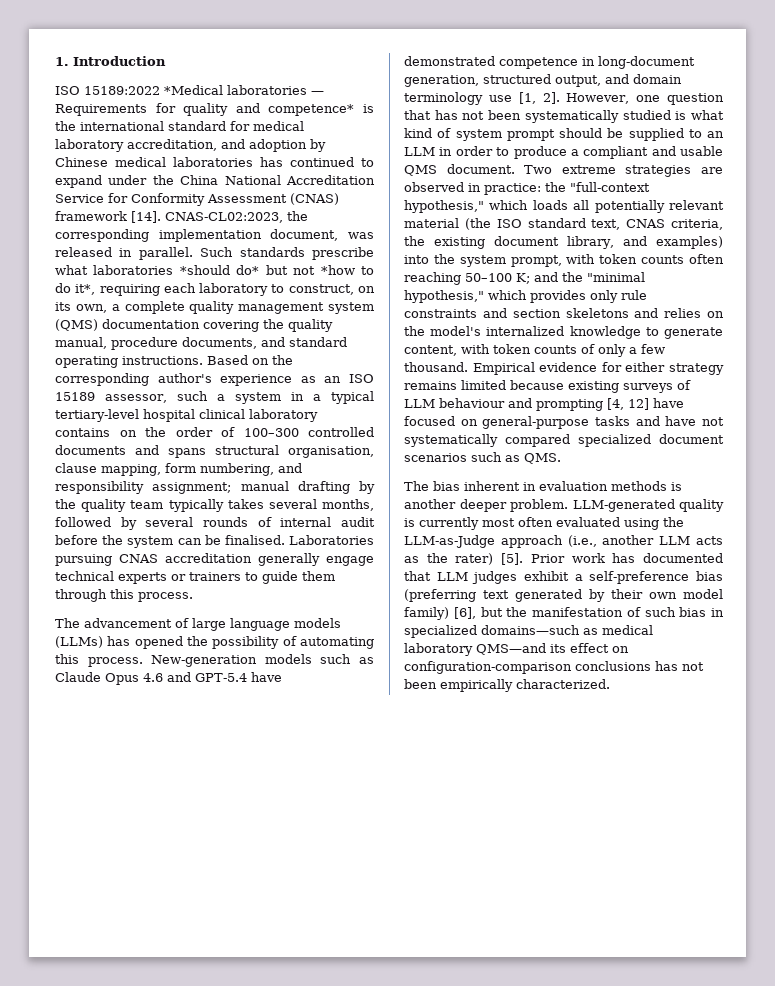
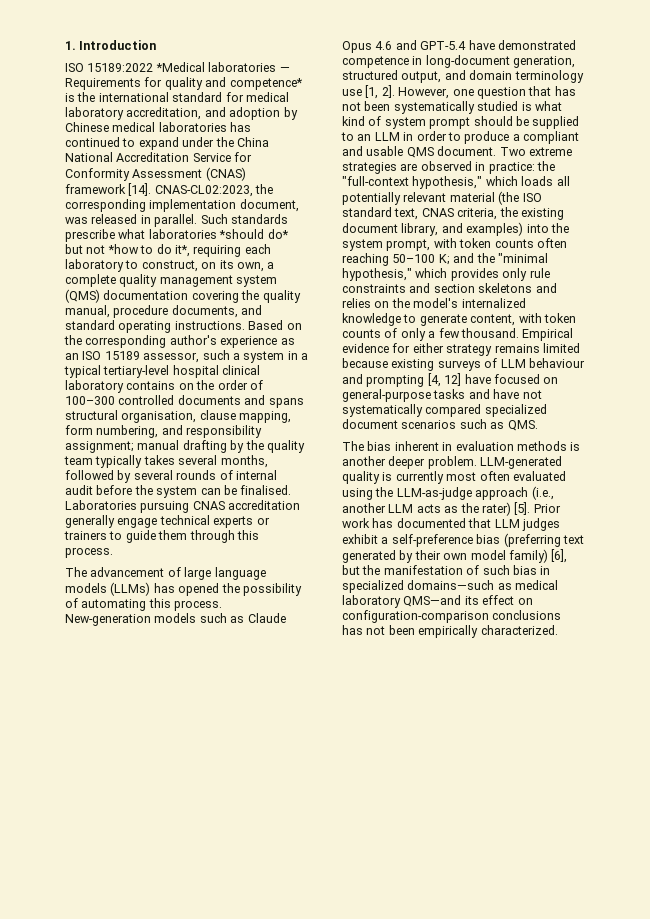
- LLM-generated quality is currently most often evaluated using the LLM-as-Judge approach (i.e., another LLM acts as the rater) [5].
+ LLM-generated quality is currently most often evaluated using the LLM-as-judge approach (i.e., another LLM acts as the rater) [5].

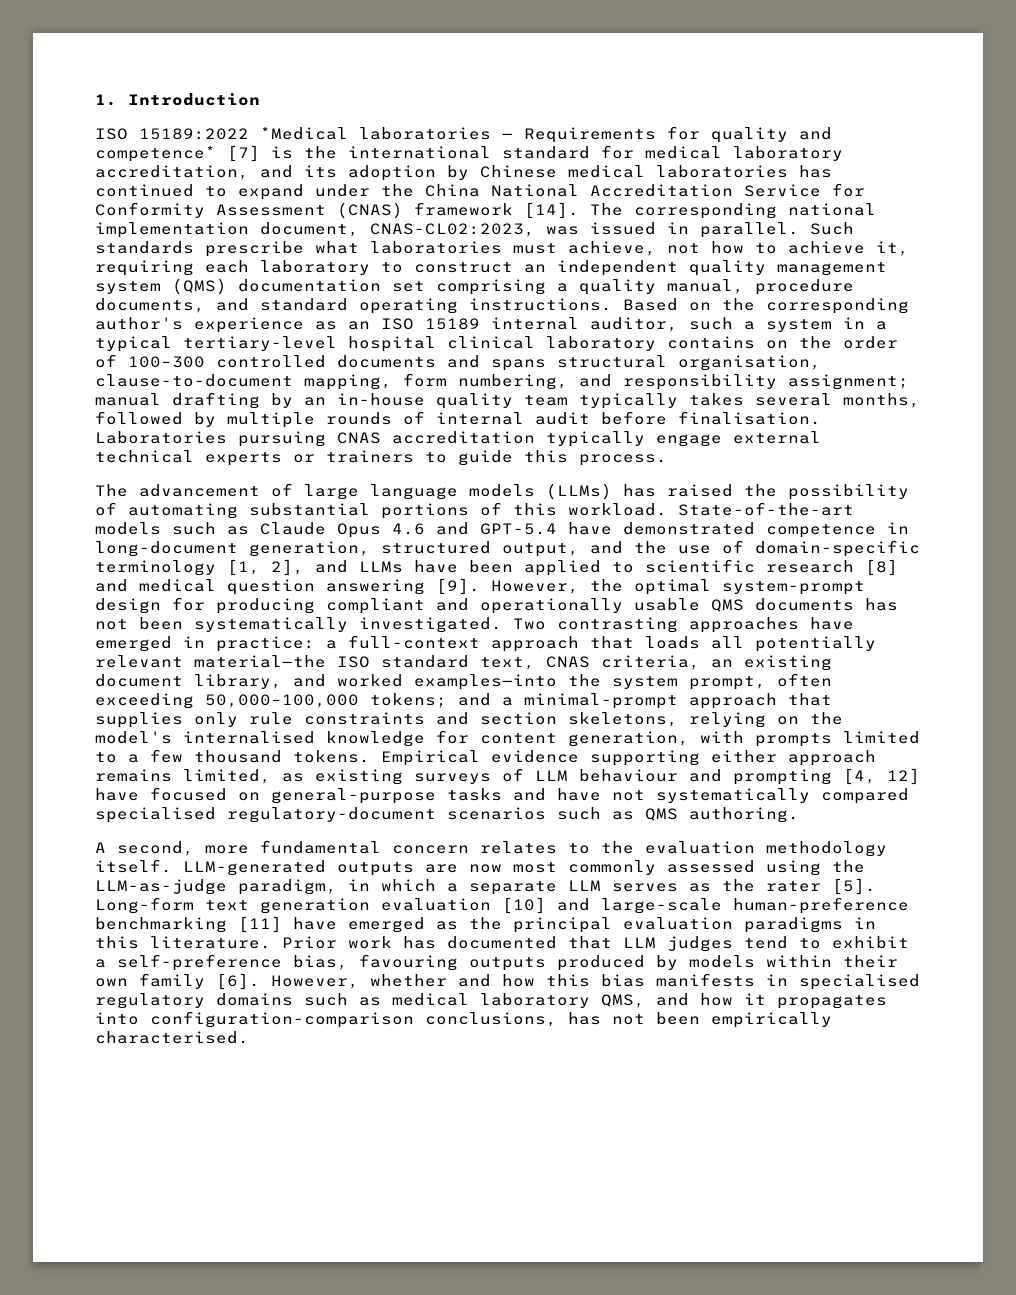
- ISO 15189:2022 *Medical laboratories — Requirements for quality and competence* is the international standard for medical laboratory accreditation, and adoption by Chinese medical laboratories has continued to expand under the China National Accreditation Service for Conformity Assessment (CNAS) framework [14].
+ ISO 15189:2022 *Medical laboratories — Requirements for quality and competence* [7] is the international standard for medical laboratory accreditation, and its adoption by Chinese medical laboratories has continued to expand under the China National Accreditation Service for Conformity Assessment (CNAS) framework [14].
- CNAS-CL02:2023, the corresponding implementation document, was released in parallel.
+ The corresponding national implementation document, CNAS-CL02:2023, was issued in parallel.
- Such standards prescribe what laboratories *should do* but not *how to do it*, requiring each laboratory to construct, on its own, a complete quality management system (QMS) documentation covering the quality manual, procedure documents, and standard operating instructions.
+ Such standards prescribe what laboratories must achieve, not how to achieve it, requiring each laboratory to construct an independent quality management system (QMS) documentation set comprising a quality manual, procedure documents, and standard operating instructions.
- Based on the corresponding author's experience as an ISO 15189 assessor, such a system in a typical tertiary-level hospital clinical laboratory contains on the order of 100–300 controlled documents and spans structural organisation, clause mapping, form numbering, and responsibility assignment; manual drafting by the quality team typically takes several months, followed by several rounds of internal audit before the system can be finalised.
+ Based on the corresponding author's experience as an ISO 15189 internal auditor, such a system in a typical tertiary-level hospital clinical laboratory contains on the order of 100–300 controlled documents and spans structural organisation, clause-to-document mapping, form numbering, and responsibility assignment; manual drafting by an in-house quality team typically takes several months, followed by multiple rounds of internal audit before finalisation.
- Laboratories pursuing CNAS accreditation generally engage technical experts or trainers to guide them through this process.
+ Laboratories pursuing CNAS accreditation typically engage external technical experts or trainers to guide this process.
- The advancement of large language models (LLMs) has opened the possibility of automating this process. New-generation models such as Claude Opus 4.6 and GPT-5.4 have demonstrated competence in long-document generation, structured output, and domain terminology use [1, 2]. However, one question that has not been systematically studied is what kind of system prompt should be supplied to an LLM in order to produce a compliant and usable QMS document. Two extreme strategies are observed in practice: the "full-context hypothesis," which loads all potentially relevant material (the ISO standard text, CNAS criteria, the existing document library, and examples) into the system prompt, with token counts often reaching 50–100 K; and the "minimal hypothesis," which provides only rule constraints and section skeletons and relies on the model's internalized knowledge to generate content, with token counts of only a few thousand. Empirical evidence for either strategy remains limited because existing surveys of LLM behaviour and prompting [4, 12] have focused on general-purpose tasks and have not systematically compared specialized document scenarios such as QMS.
- The bias inherent in evaluation methods is another deeper problem. LLM-generated quality is currently most often evaluated using the LLM-as-judge approach (i.e., another LLM acts as the rater) [5].
+ The advancement of large language models (LLMs) has raised the possibility of automating substantial portions of this workload. State-of-the-art models such as Claude Opus 4.6 and GPT-5.4 have demonstrated competence in long-document generation, structured output, and the use of domain-specific terminology [1, 2], and LLMs have been applied to scientific research [8] and medical question answering [9]. However, the optimal system-prompt design for producing compliant and operationally usable QMS documents has not been systematically investigated. Two contrasting approaches have emerged in practice: a full-context approach that loads all potentially relevant material—the ISO standard text, CNAS criteria, an existing document library, and worked examples—into the system prompt, often exceeding 50,000–100,000 tokens; and a minimal-prompt approach that supplies only rule constraints and section skeletons, relying on the model's internalised knowledge for content generation, with prompts limited to a few thousand tokens. Empirical evidence supporting either approach remains limited, as existing surveys of LLM behaviour and prompting [4, 12] have focused on general-purpose tasks and have not systematically compared specialised regulatory-document scenarios such as QMS authoring.
+ A second, more fundamental concern relates to the evaluation methodology itself. LLM-generated outputs are now most commonly assessed using the LLM-as-judge paradigm, in which a separate LLM serves as the rater [5]. Long-form text generation evaluation [10] and large-scale human-preference benchmarking [11] have emerged as the principal evaluation paradigms in this literature.
- Prior work has documented that LLM judges exhibit a self-preference bias (preferring text generated by their own model family) [6], but the manifestation of such bias in specialized domains—such as medical laboratory QMS—and its effect on configuration-comparison conclusions has not been empirically characterized.
+ Prior work has documented that LLM judges tend to exhibit a self-preference bias, favouring outputs produced by models within their own family [6]. However, whether and how this bias manifests in specialised regulatory domains such as medical laboratory QMS, and how it propagates into configuration-comparison conclusions, has not been empirically characterised.

